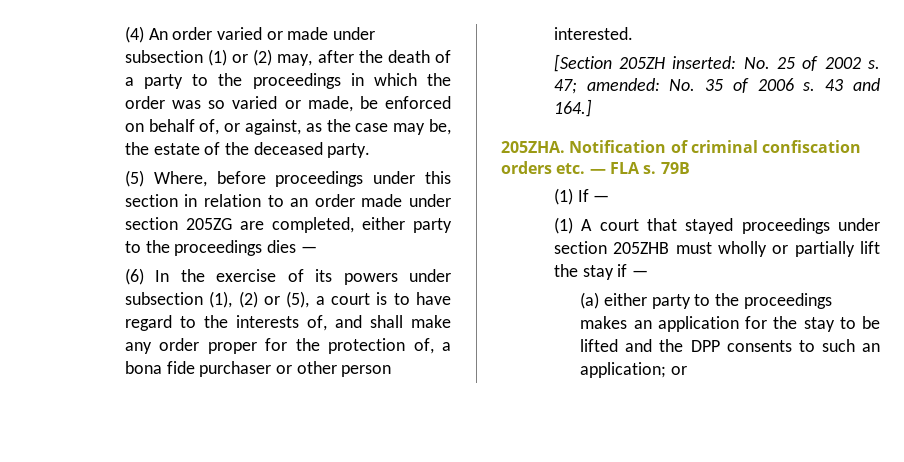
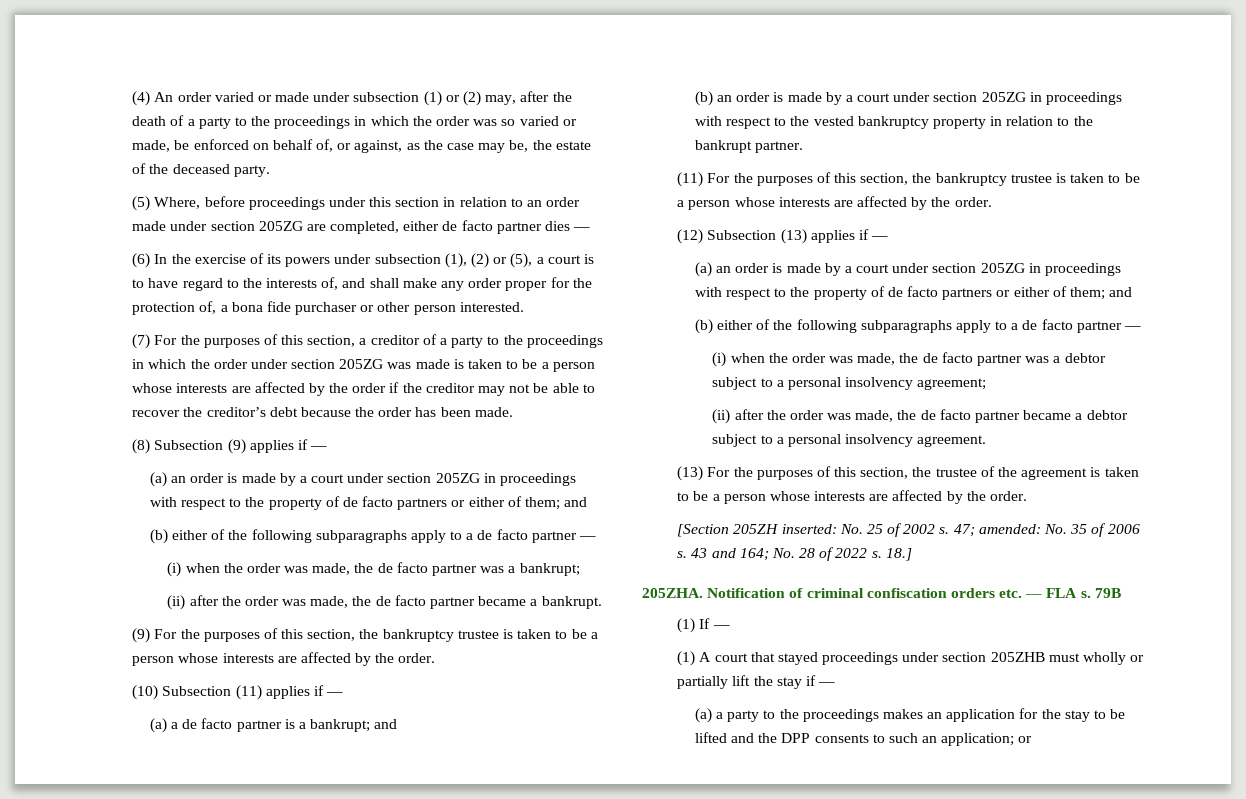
- (5) Where, before proceedings under this section in relation to an order made under section 205ZG are completed, either party to the proceedings dies —
+ (5) Where, before proceedings under this section in relation to an order made under section 205ZG are completed, either de facto partner dies —
+ (7) For the purposes of this section, a creditor of a party to the proceedings in which the order under section 205ZG was made is taken to be a person whose interests are affected by the order if the creditor may not be able to recover the creditor’s debt because the order has been made.
+ (8) Subsection (9) applies if —
+ (a) an order is made by a court under section 205ZG in proceedings with respect to the property of de facto partners or either of them; and
+ (b) either of the following subparagraphs apply to a de facto partner —
+ (i) when the order was made, the de facto partner was a bankrupt;
+ (ii) after the order was made, the de facto partner became a bankrupt.
+ (9) For the purposes of this section, the bankruptcy trustee is taken to be a person whose interests are affected by the order.
+ (10) Subsection (11) applies if —
+ (a) a de facto partner is a bankrupt; and
+ (b) an order is made by a court under section 205ZG in proceedings with respect to the vested bankruptcy property in relation to the bankrupt partner.
+ (11) For the purposes of this section, the bankruptcy trustee is taken to be a person whose interests are affected by the order.
+ (12) Subsection (13) applies if —
+ (a) an order is made by a court under section 205ZG in proceedings with respect to the property of de facto partners or either of them; and
+ (b) either of the following subparagraphs apply to a de facto partner —
+ (i) when the order was made, the de facto partner was a debtor subject to a personal insolvency agreement;
+ (ii) after the order was made, the de facto partner became a debtor subject to a personal insolvency agreement.
+ (13) For the purposes of this section, the trustee of the agreement is taken to be a person whose interests are affected by the order.
- 43 and 164.]
+ 43 and 164; No. 28 of 2022 s. 18.]
- (a) either party to the proceedings makes an application for the stay to be lifted and the DPP consents to such an application; or
+ (a) a party to the proceedings makes an application for the stay to be lifted and the DPP consents to such an application; or

